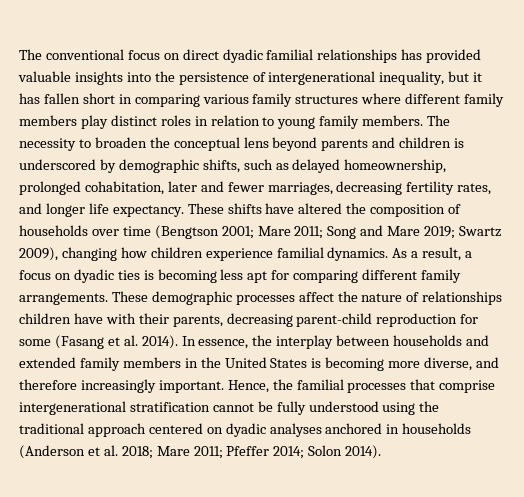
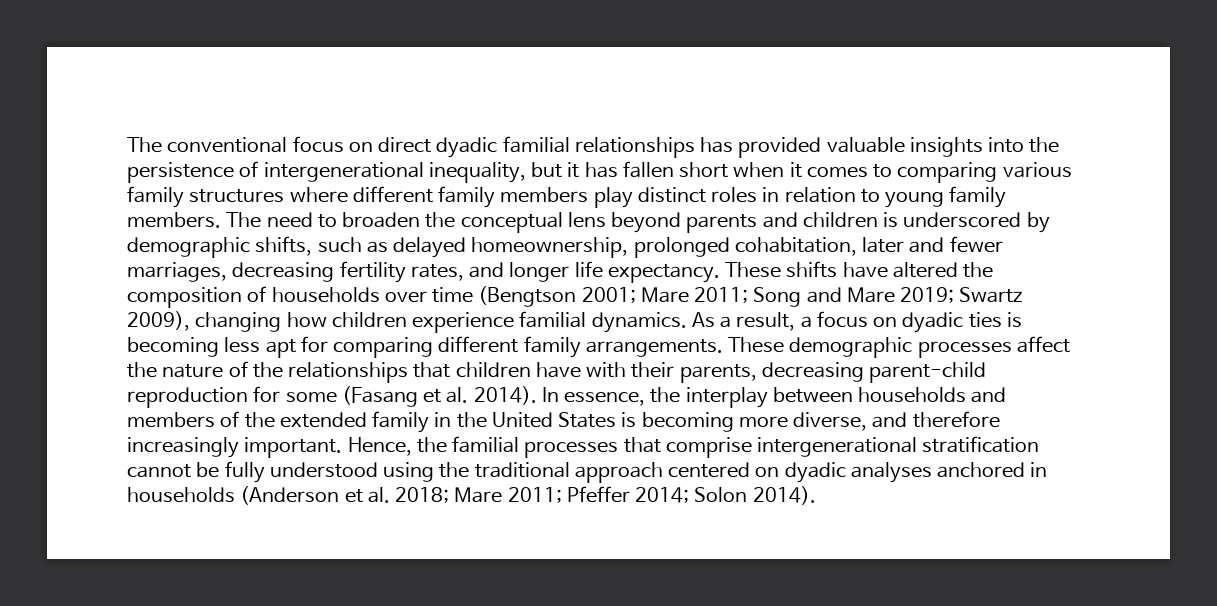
- The conventional focus on direct dyadic familial relationships has provided valuable insights into the persistence of intergenerational inequality, but it has fallen short in comparing various family structures where different family members play distinct roles in relation to young family members.
+ The conventional focus on direct dyadic familial relationships has provided valuable insights into the persistence of intergenerational inequality, but it has fallen short when it comes to comparing various family structures where different family members play distinct roles in relation to young family members.
- The necessity to broaden the conceptual lens beyond parents and children is underscored by demographic shifts, such as delayed homeownership, prolonged cohabitation, later and fewer marriages, decreasing fertility rates, and longer life expectancy.
+ The need to broaden the conceptual lens beyond parents and children is underscored by demographic shifts, such as delayed homeownership, prolonged cohabitation, later and fewer marriages, decreasing fertility rates, and longer life expectancy.
- These demographic processes affect the nature of relationships children have with their parents, decreasing parent-child reproduction for some (Fasang et al. 2014).
+ These demographic processes affect the nature of the relationships that children have with their parents, decreasing parent-child reproduction for some (Fasang et al. 2014).
- In essence, the interplay between households and extended family members in the United States is becoming more diverse, and therefore increasingly important.
+ In essence, the interplay between households and members of the extended family in the United States is becoming more diverse, and therefore increasingly important.

